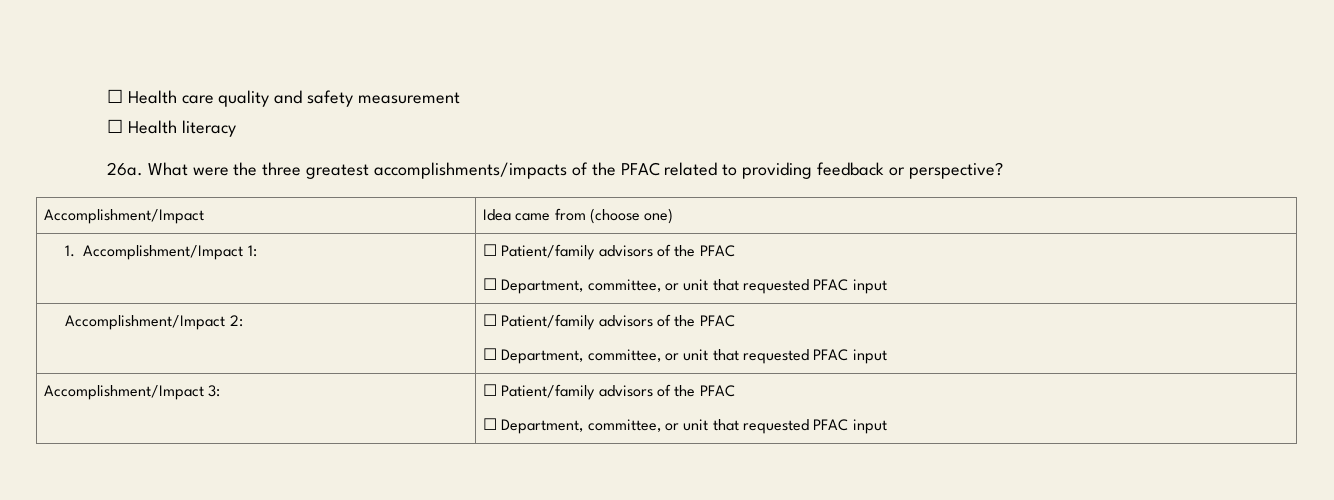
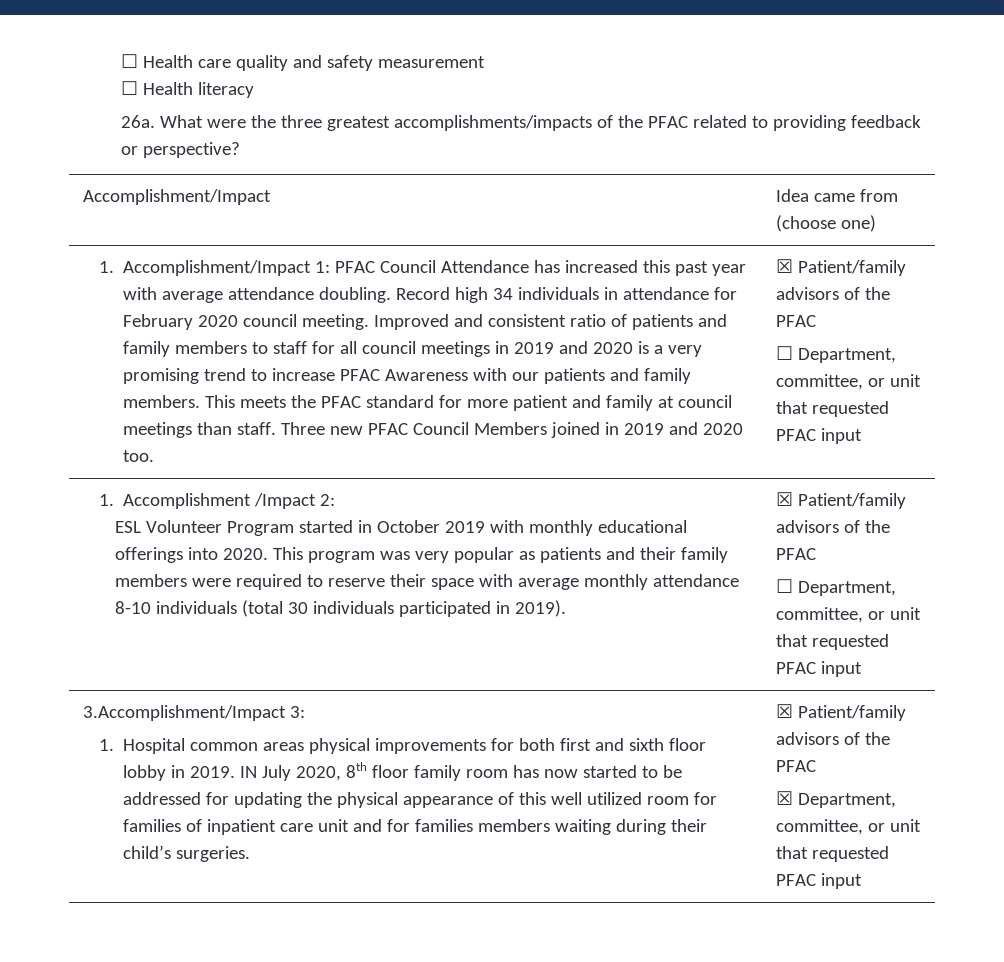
- 1. Accomplishment/Impact 1: | ☐ Patient/family advisors of the PFAC
+ 1. Accomplishment/Impact 1: PFAC Council Attendance has increased this past year with average attendance doubling. Record high 34 individuals in attendance for February 2020 council meeting. Improved and consistent ratio of patients and family members to staff for all council meetings in 2019 and 2020 is a very promising trend to increase PFAC Awareness with our patients and family members. This meets the PFAC standard for more patient and family at council meetings than staff. Three new PFAC Council Members joined in 2019 and 2020 too. | ☒ Patient/family advisors of the PFAC
- Accomplishment/Impact 2: | ☐ Patient/family advisors of the PFAC
+ 1. Accomplishment /Impact 2:
+ ESL Volunteer Program started in October 2019 with monthly educational offerings into 2020. This program was very popular as patients and their family members were required to reserve their space with average monthly attendance 8-10 individuals (total 30 individuals participated in 2019). | ☒ Patient/family advisors of the PFAC
- Accomplishment/Impact 3: | ☐ Patient/family advisors of the PFAC
- ☐ Department, committee, or unit that requested PFAC input
+ 3.Accomplishment/Impact 3:
+ 1. Hospital common areas physical improvements for both first and sixth floor lobby in 2019. IN July 2020, 8th floor family room has now started to be addressed for updating the physical appearance of this well utilized room for families of inpatient care unit and for families members waiting during their child’s surgeries. | ☒ Patient/family advisors of the PFAC
+ ☒ Department, committee, or unit that requested PFAC input

